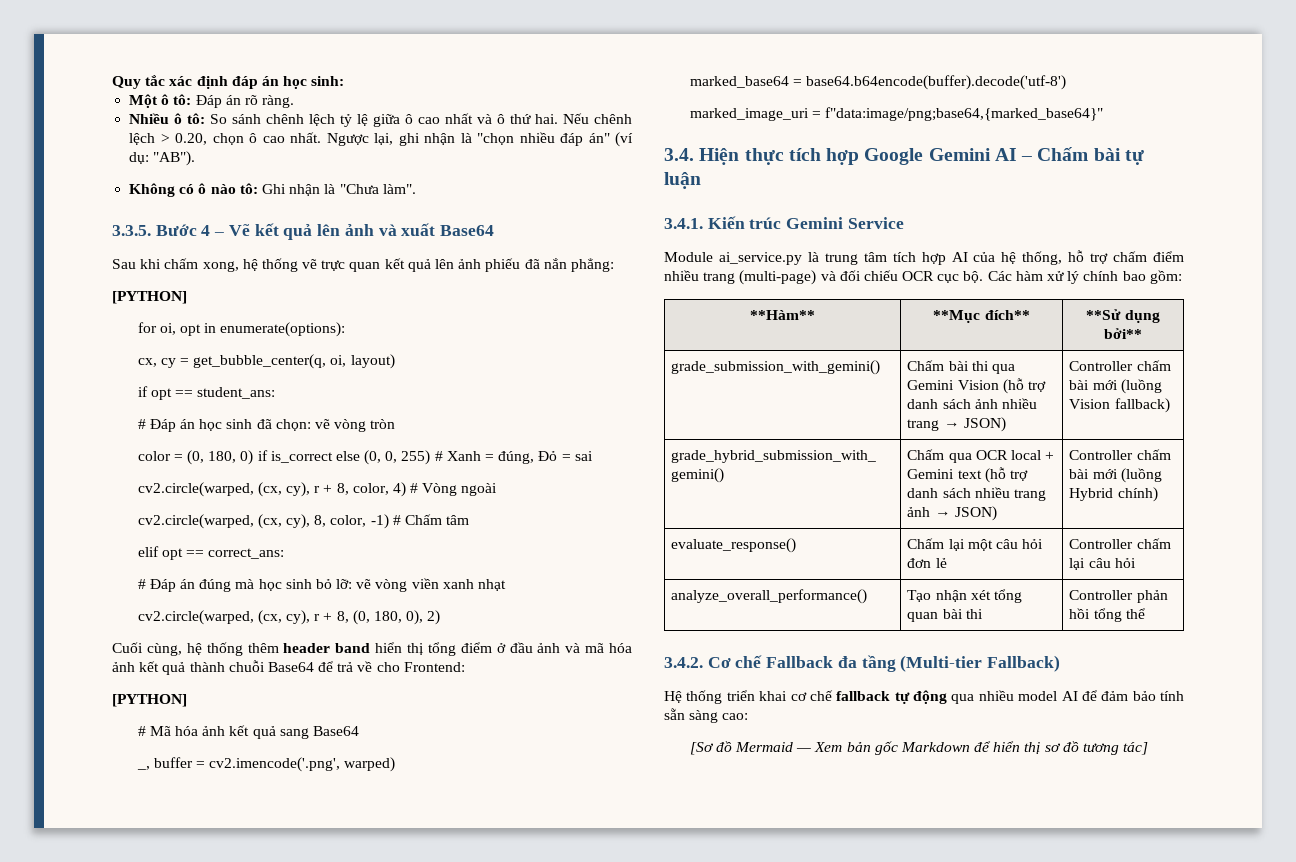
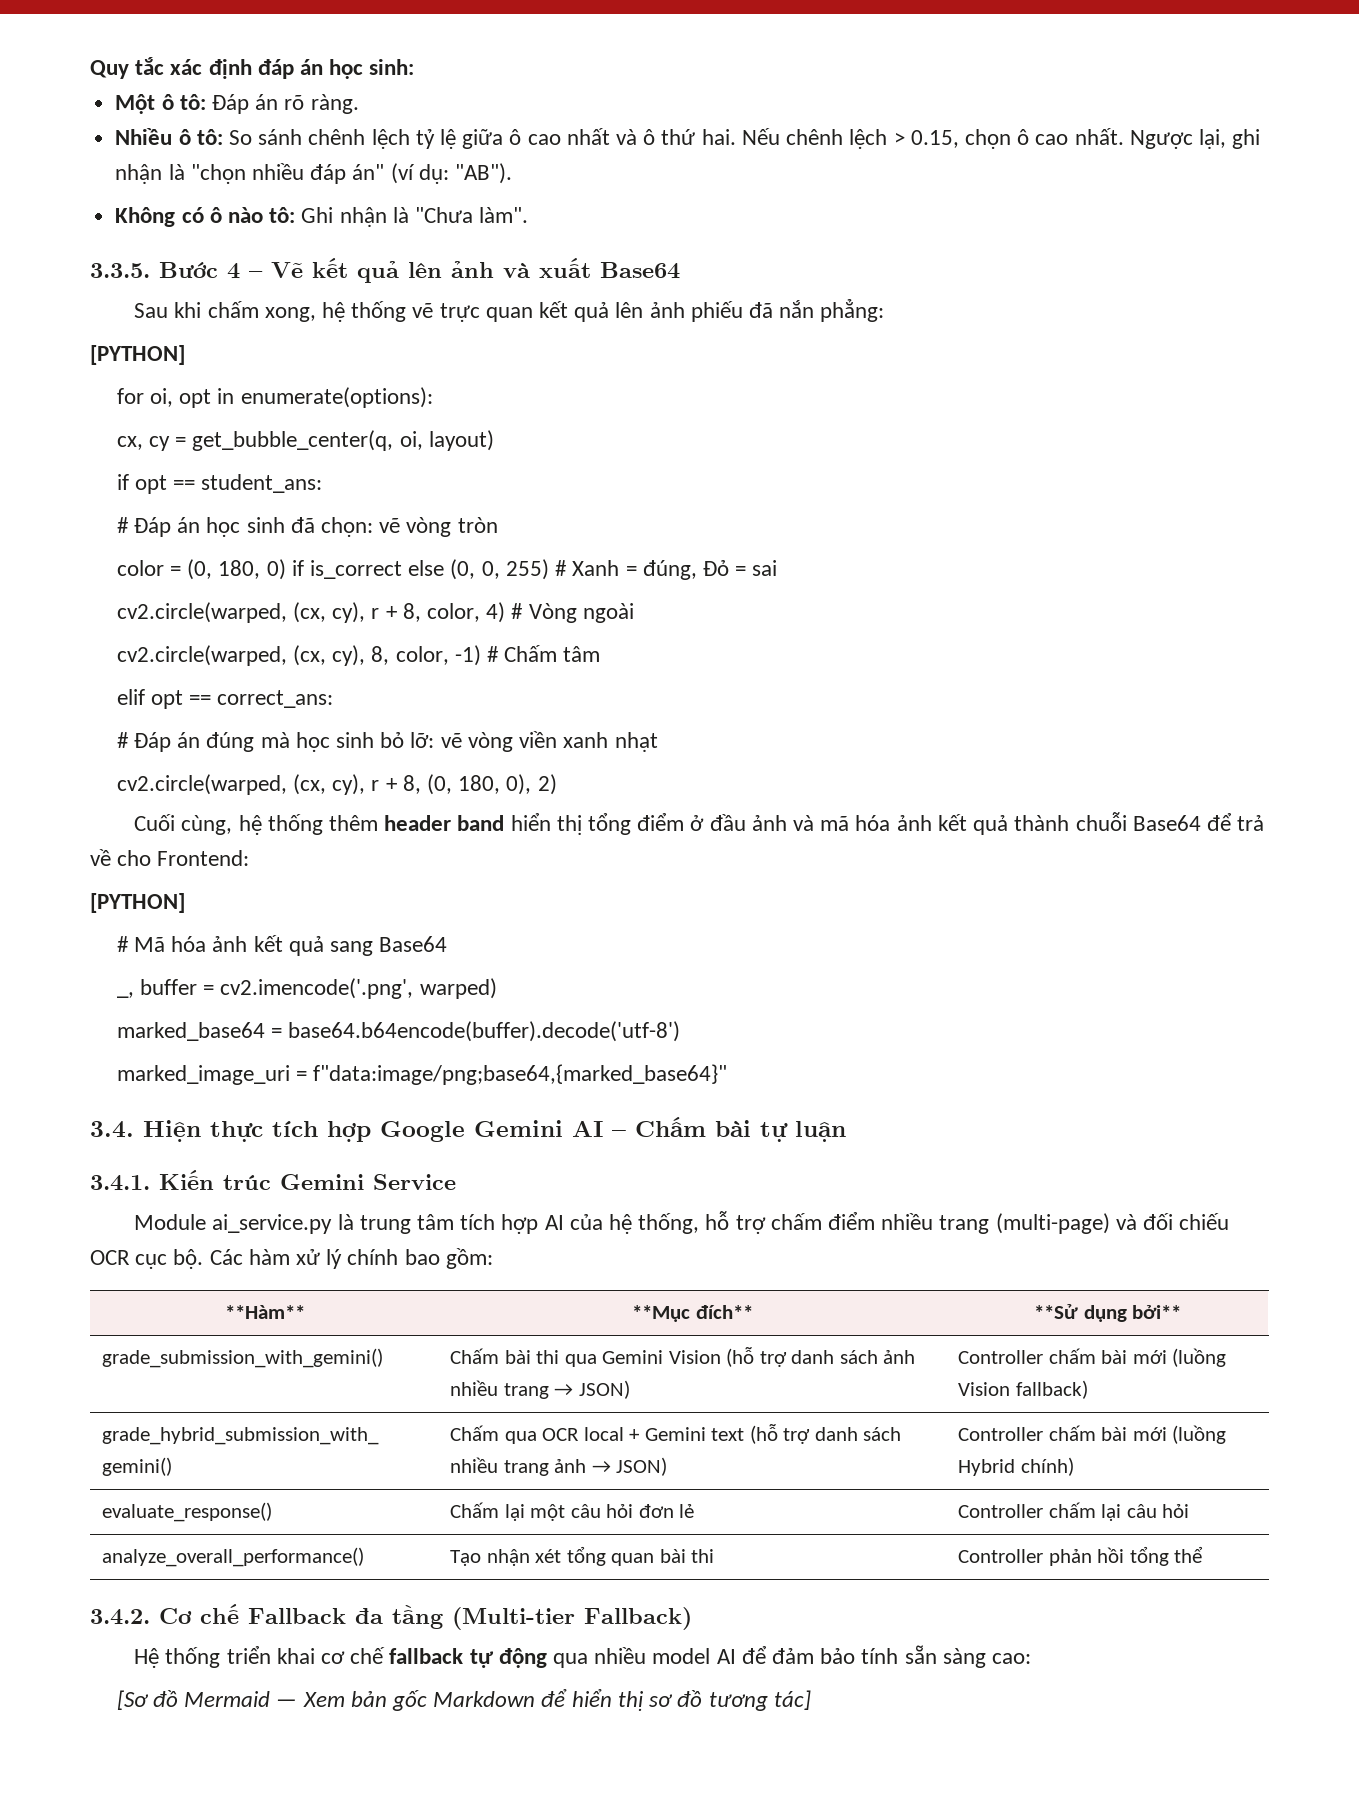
- Nếu chênh lệch > 0.20, chọn ô cao nhất.
+ Nếu chênh lệch > 0.15, chọn ô cao nhất.

